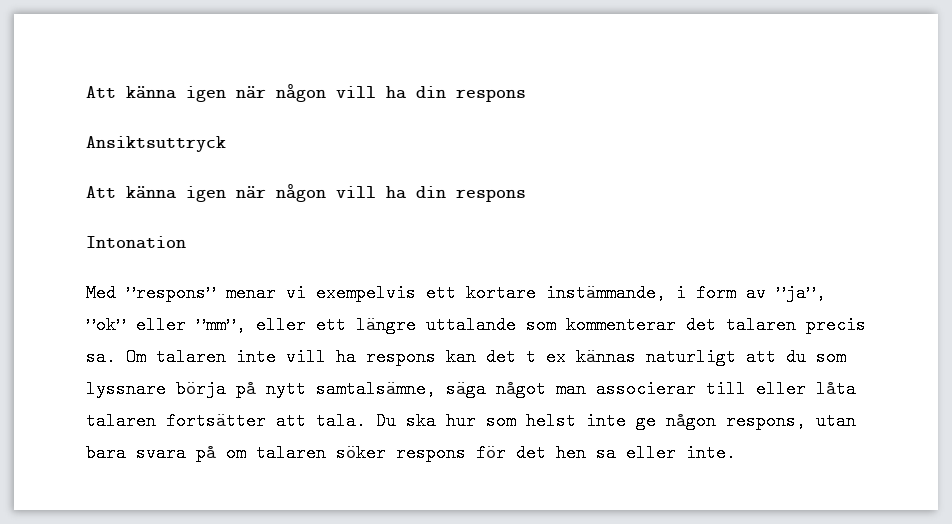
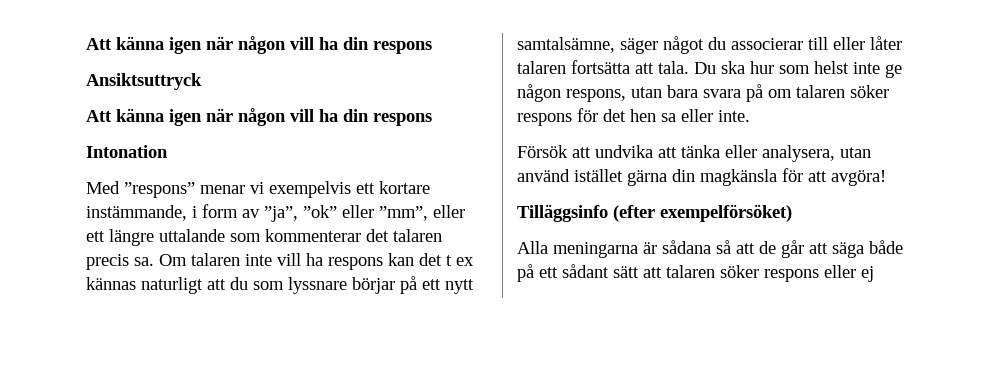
- Om talaren inte vill ha respons kan det t ex kännas naturligt att du som lyssnare börja på nytt samtalsämne, säga något man associerar till eller låta talaren fortsätter att tala.
+ Om talaren inte vill ha respons kan det t ex kännas naturligt att du som lyssnare börjar på ett nytt samtalsämne, säger något du associerar till eller låter talaren fortsätta att tala.
+ Försök att undvika att tänka eller analysera, utan använd istället gärna din magkänsla för att avgöra!
+ Tilläggsinfo (efter exempelförsöket)
+ Alla meningarna är sådana så att de går att säga både på ett sådant sätt att talaren söker respons eller ej

